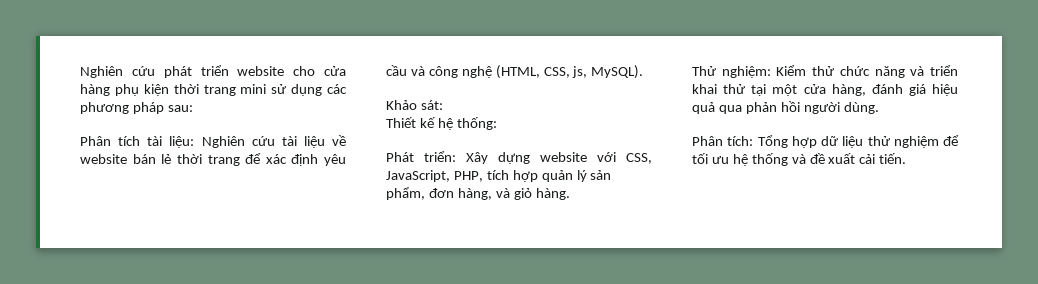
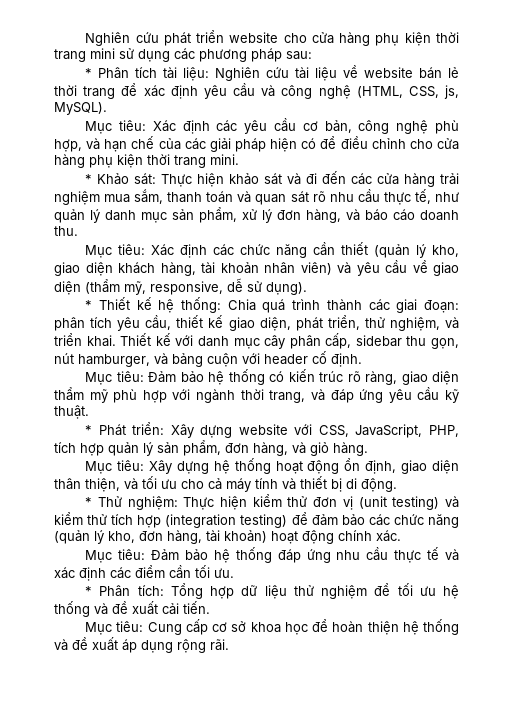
- Phân tích tài liệu: Nghiên cứu tài liệu về website bán lẻ thời trang để xác định yêu cầu và công nghệ (HTML, CSS, js, MySQL).
+ * Phân tích tài liệu: Nghiên cứu tài liệu về website bán lẻ thời trang để xác định yêu cầu và công nghệ (HTML, CSS, js, MySQL).
- Khảo sát:
- Thiết kế hệ thống:
- Phát triển: Xây dựng website với CSS, JavaScript, PHP, tích hợp quản lý sản phẩm, đơn hàng, và giỏ hàng.
+ Mục tiêu: Xác định các yêu cầu cơ bản, công nghệ phù hợp, và hạn chế của các giải pháp hiện có để điều chỉnh cho cửa hàng phụ kiện thời trang mini.
+ * Khảo sát: Thực hiện khảo sát và đi đến các cửa hàng trải nghiệm mua sắm, thanh toán và quan sát rõ nhu cầu thực tế, như quản lý danh mục sản phẩm, xử lý đơn hàng, và báo cáo doanh thu.
+ Mục tiêu: Xác định các chức năng cần thiết (quản lý kho, giao diện khách hàng, tài khoản nhân viên) và yêu cầu về giao diện (thẩm mỹ, responsive, dễ sử dụng).
+ * Thiết kế hệ thống: Chia quá trình thành các giai đoạn: phân tích yêu cầu, thiết kế giao diện, phát triển, thử nghiệm, và triển khai. Thiết kế với danh mục cây phân cấp, sidebar thu gọn, nút hamburger, và bảng cuộn với header cố định.
+ Mục tiêu: Đảm bảo hệ thống có kiến trúc rõ ràng, giao diện thẩm mỹ phù hợp với ngành thời trang, và đáp ứng yêu cầu kỹ thuật.
+ * Phát triển: Xây dựng website với CSS, JavaScript, PHP, tích hợp quản lý sản phẩm, đơn hàng, và giỏ hàng.
- Thử nghiệm: Kiểm thử chức năng và triển khai thử tại một cửa hàng, đánh giá hiệu quả qua phản hồi người dùng.
- Phân tích: Tổng hợp dữ liệu thử nghiệm để tối ưu hệ thống và đề xuất cải tiến.
+ Mục tiêu: Xây dựng hệ thống hoạt động ổn định, giao diện thân thiện, và tối ưu cho cả máy tính và thiết bị di động.
+ * Thử nghiệm: Thực hiện kiểm thử đơn vị (unit testing) và kiểm thử tích hợp (integration testing) để đảm bảo các chức năng (quản lý kho, đơn hàng, tài khoản) hoạt động chính xác.
+ Mục tiêu: Đảm bảo hệ thống đáp ứng nhu cầu thực tế và xác định các điểm cần tối ưu.
+ * Phân tích: Tổng hợp dữ liệu thử nghiệm để tối ưu hệ thống và đề xuất cải tiến.
+ Mục tiêu: Cung cấp cơ sở khoa học để hoàn thiện hệ thống và đề xuất áp dụng rộng rãi.

